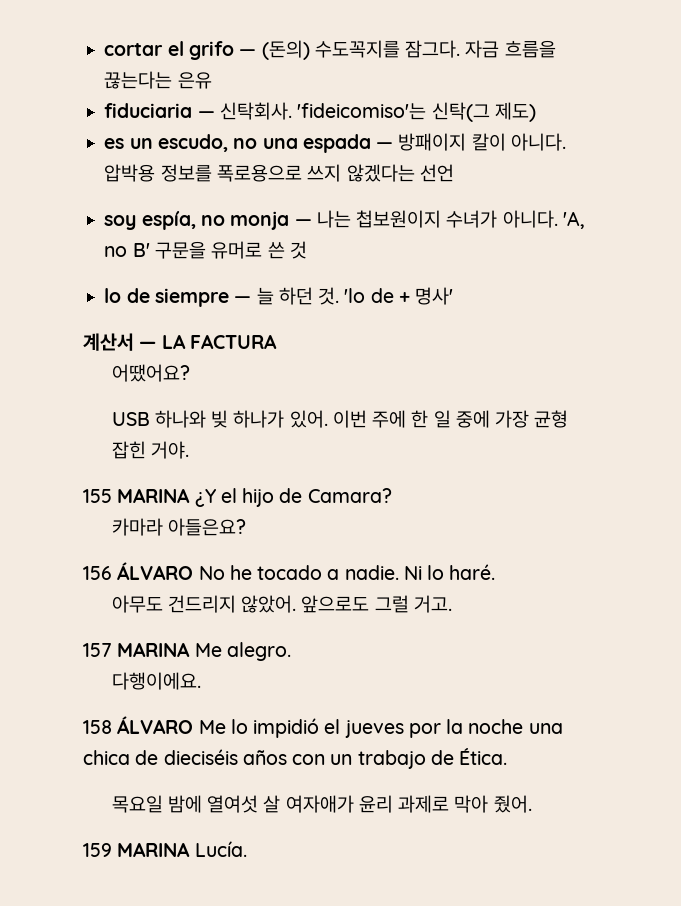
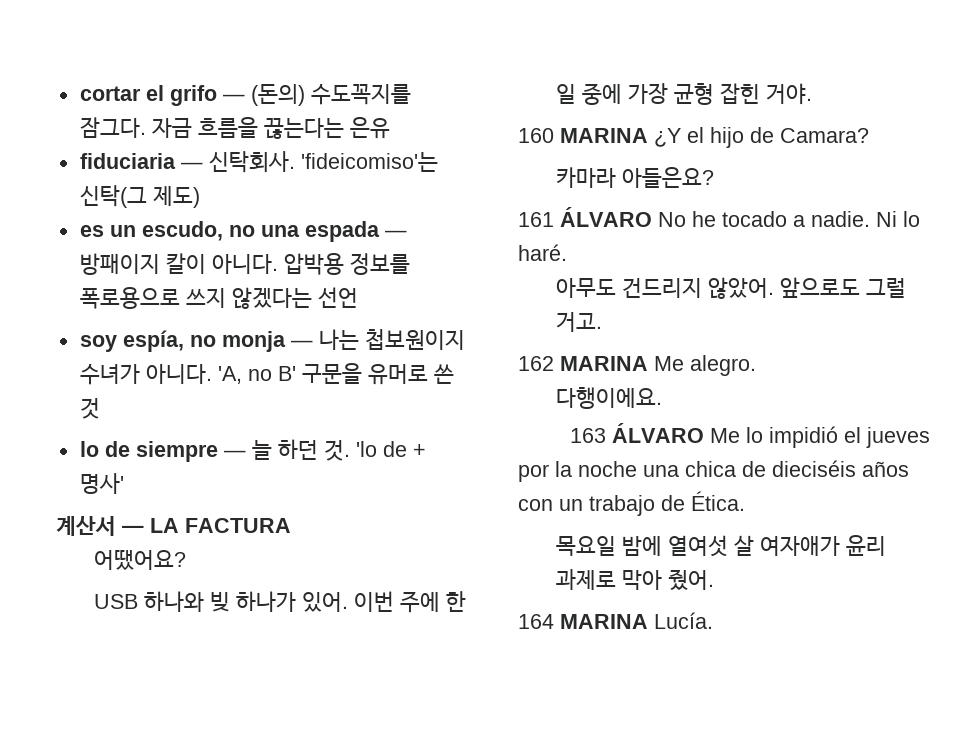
- 155 MARINA ¿Y el hijo de Camara?
+ 160 MARINA ¿Y el hijo de Camara?
- 156 ÁLVARO No he tocado a nadie.
+ 161 ÁLVARO No he tocado a nadie.
- 157 MARINA Me alegro.
+ 162 MARINA Me alegro.
- 158 ÁLVARO Me lo impidió el jueves por la noche una chica de dieciséis años con un trabajo de Ética.
+ 163 ÁLVARO Me lo impidió el jueves por la noche una chica de dieciséis años con un trabajo de Ética.
- 159 MARINA Lucía.
+ 164 MARINA Lucía.

